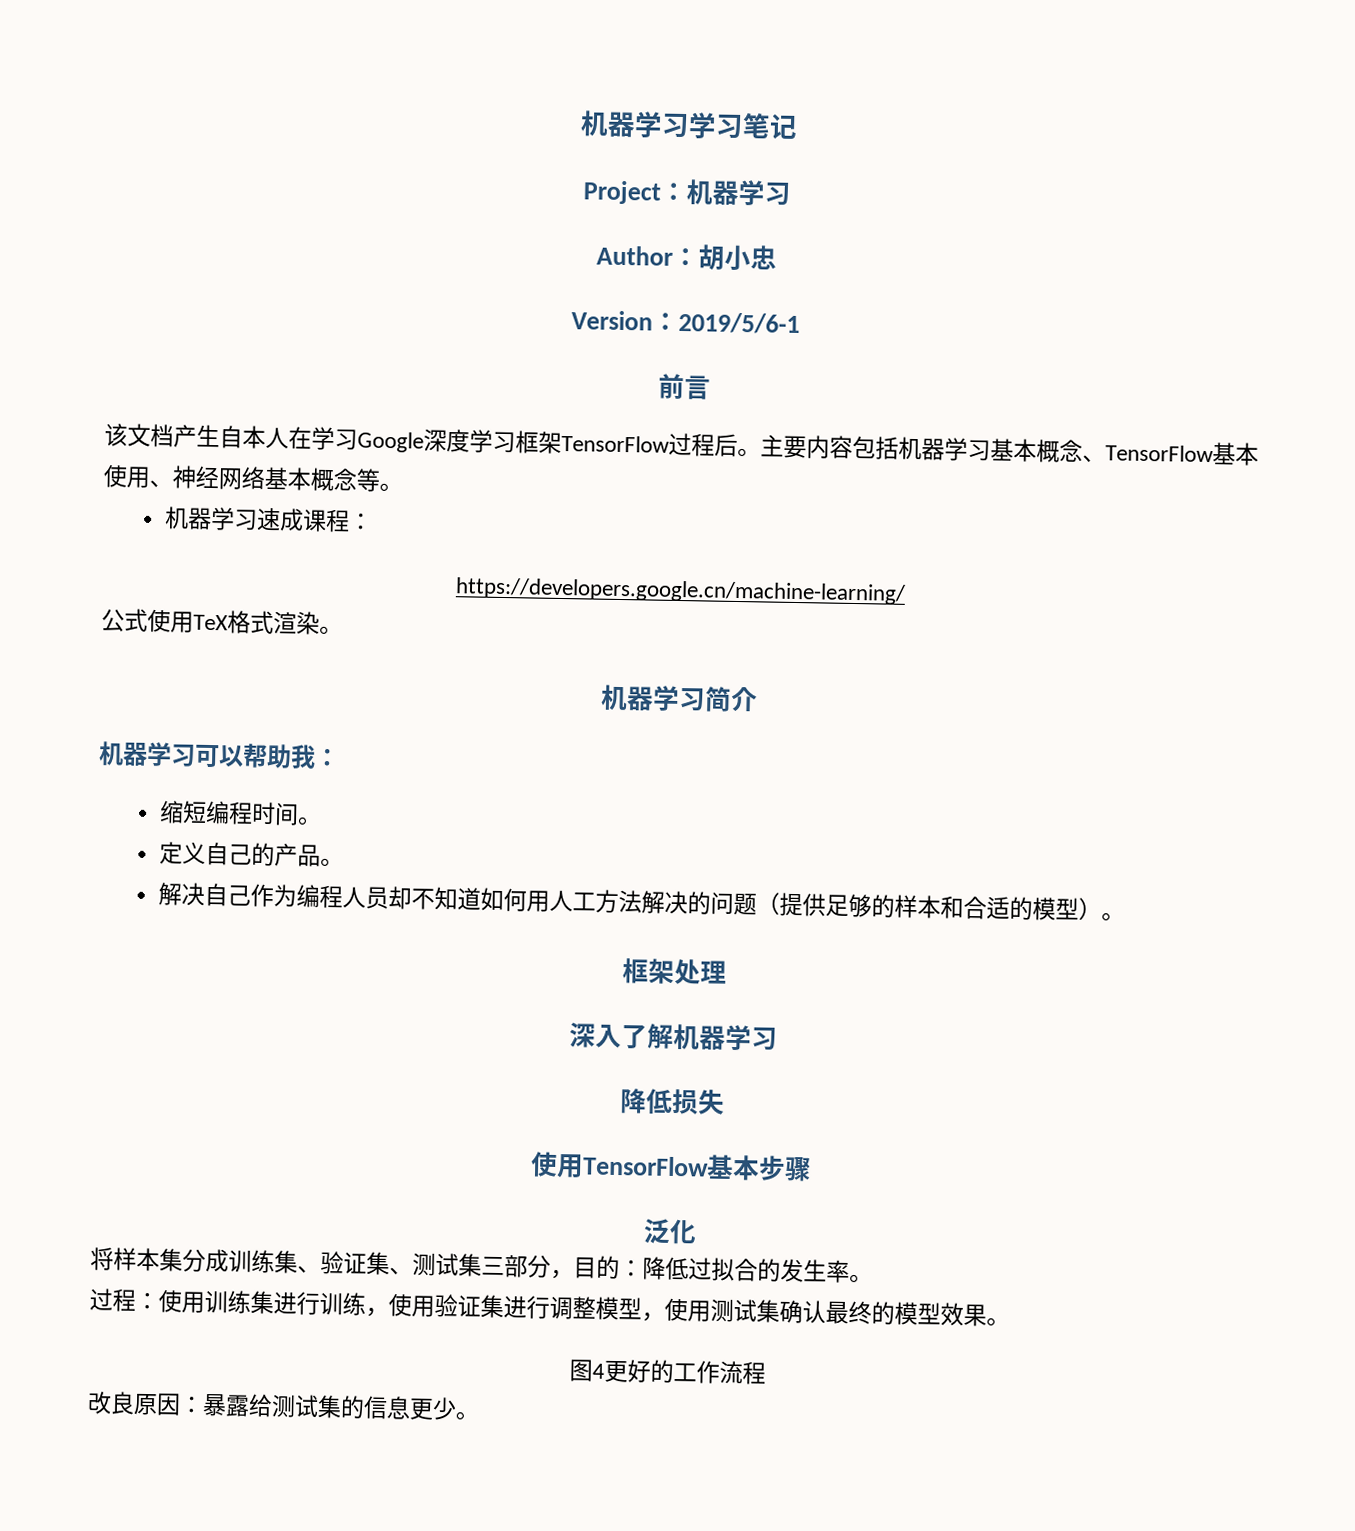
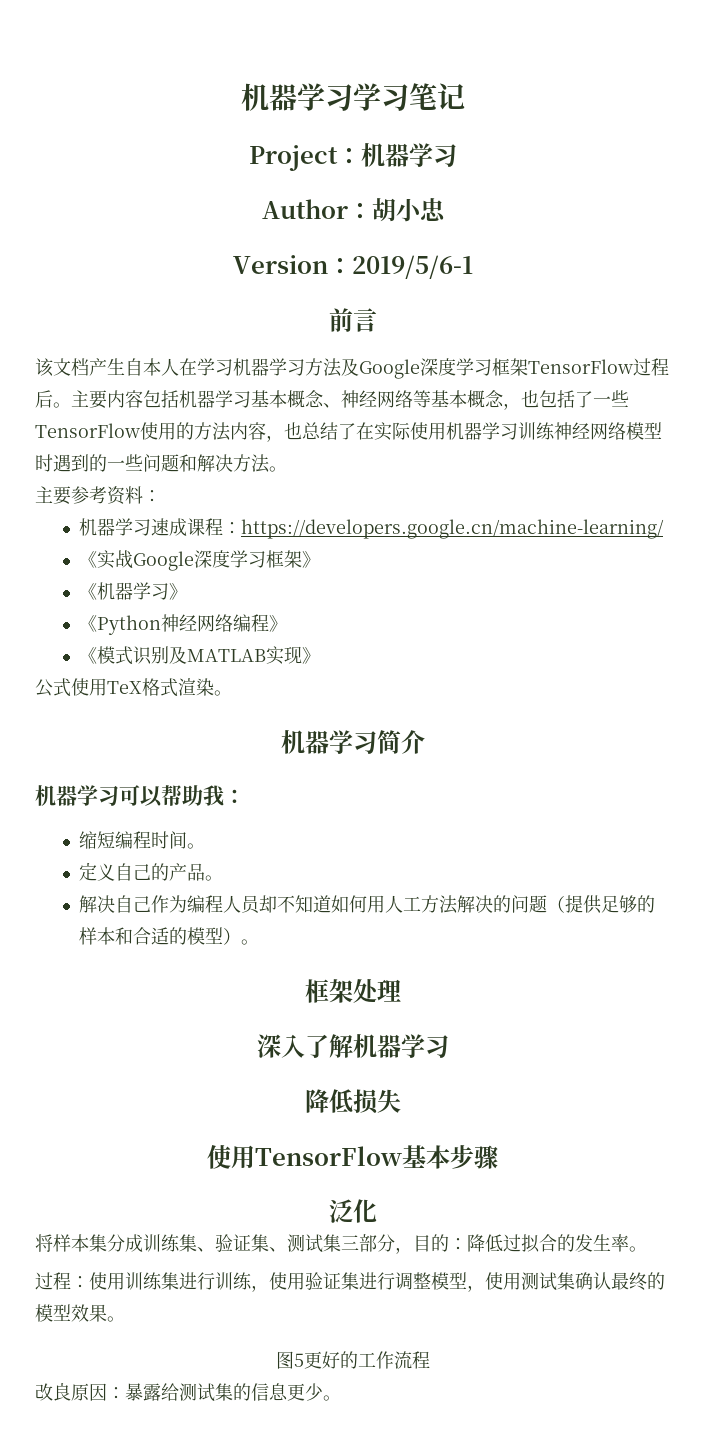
- 该文档产生自本人在学习Google深度学习框架TensorFlow过程后。
+ 该文档产生自本人在学习机器学习方法及Google深度学习框架TensorFlow过程后。
- 主要内容包括机器学习基本概念、TensorFlow基本使用、神经网络基本概念等。
+ 主要内容包括机器学习基本概念、神经网络等基本概念，也包括了一些TensorFlow使用的方法内容，也总结了在实际使用机器学习训练神经网络模型时遇到的一些问题和解决方法。
+ 主要参考资料：
- 机器学习速成课程：
- https://developers.google.cn/machine-learning/
+ 机器学习速成课程：https://developers.google.cn/machine-learning/
+ 《实战Google深度学习框架》
+ 《机器学习》
+ 《Python神经网络编程》
+ 《模式识别及MATLAB实现》
- 图4更好的工作流程
+ 图5更好的工作流程

